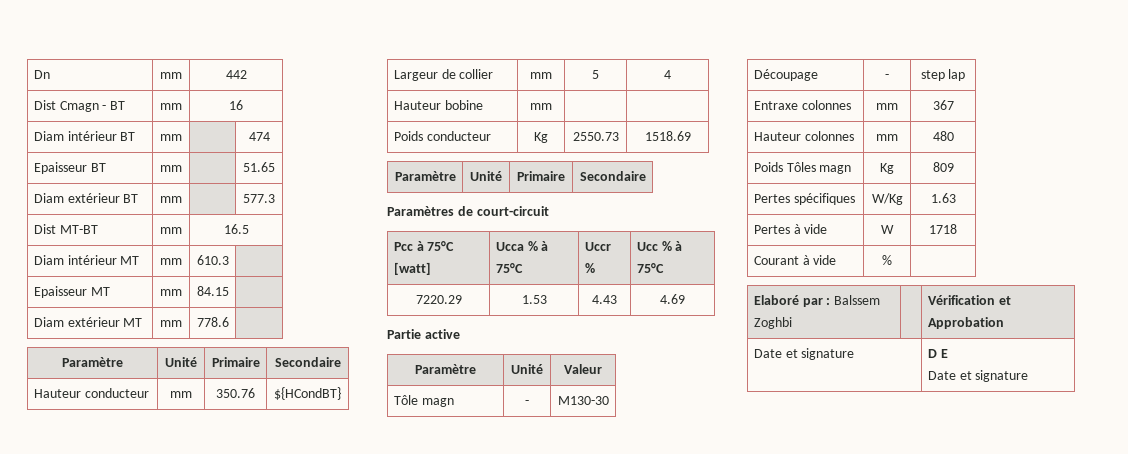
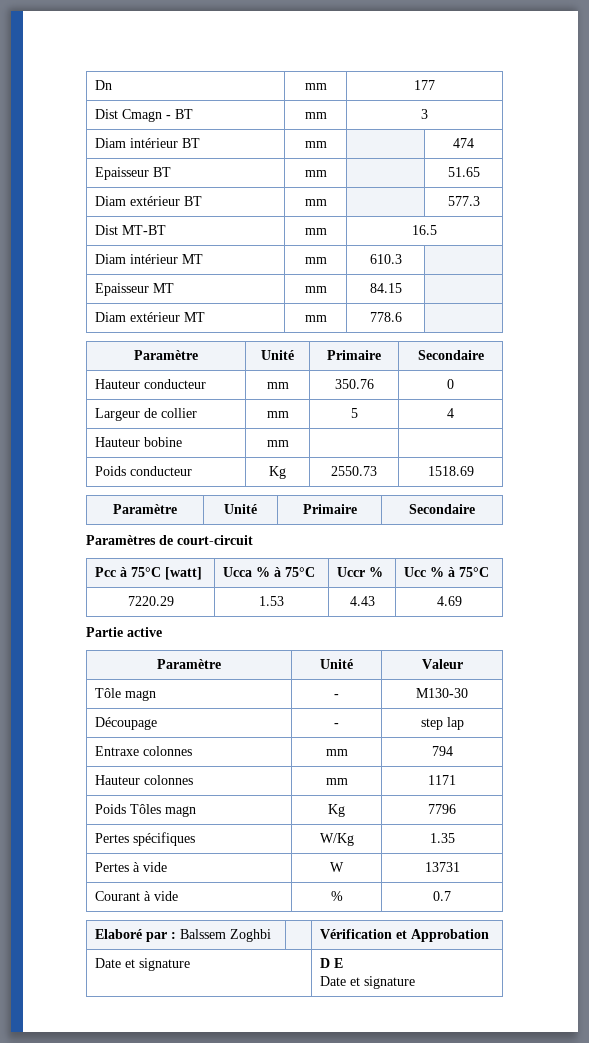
- Dn | mm | 442
+ Dn | mm | 177
- Dist Cmagn - BT | mm | 16
+ Dist Cmagn - BT | mm | 3
- Hauteur conducteur | mm | 350.76 | ${HCondBT}
+ Hauteur conducteur | mm | 350.76 | 0
- Entraxe colonnes | mm | 367
+ Entraxe colonnes | mm | 794
- Hauteur colonnes | mm | 480
+ Hauteur colonnes | mm | 1171
- Poids Tôles magn | Kg | 809
+ Poids Tôles magn | Kg | 7796
- Pertes spécifiques | W/Kg | 1.63
+ Pertes spécifiques | W/Kg | 1.35
- Pertes à vide | W | 1718
+ Pertes à vide | W | 13731
- Courant à vide | % |
+ Courant à vide | % | 0.7

